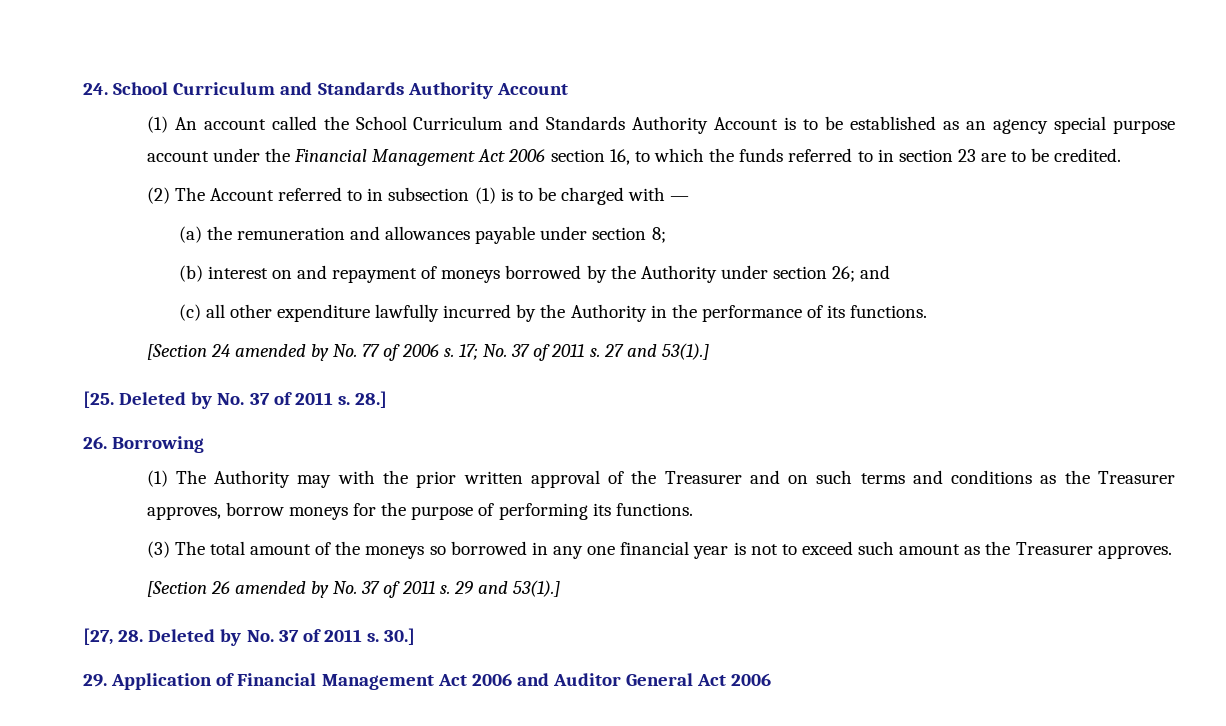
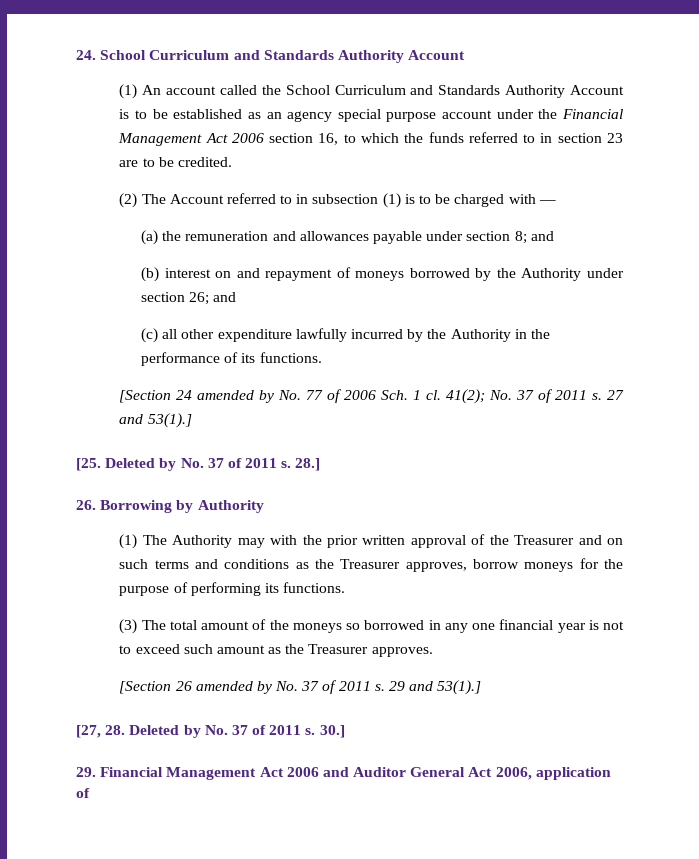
- (a) the remuneration and allowances payable under section 8;
+ (a) the remuneration and allowances payable under section 8; and
- [Section 24 amended by No. 77 of 2006 s. 17; No. 37 of 2011 s.
+ [Section 24 amended by No. 77 of 2006 Sch. 1 cl. 41(2); No. 37 of 2011 s.
- 26. Borrowing
+ 26. Borrowing by Authority
- 29. Application of Financial Management Act 2006 and Auditor General Act 2006
+ 29. Financial Management Act 2006 and Auditor General Act 2006, application of

